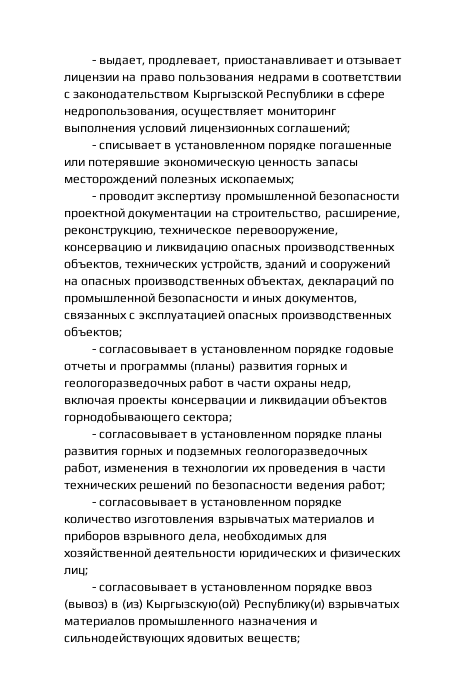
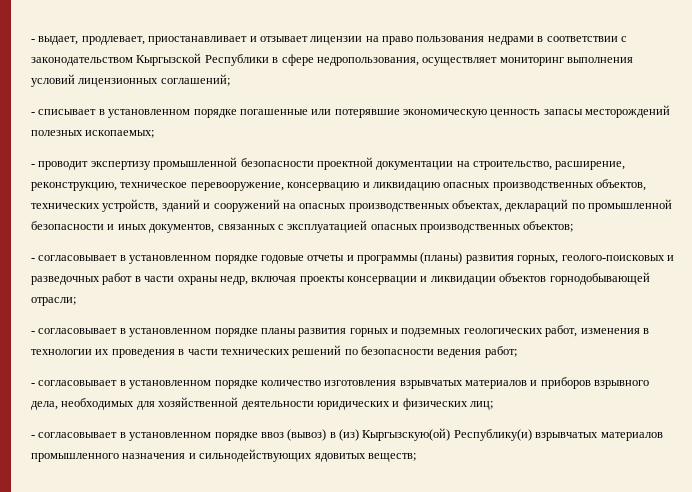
- - согласовывает в установленном порядке годовые отчеты и программы (планы) развития горных и геологоразведочных работ в части охраны недр, включая проекты консервации и ликвидации объектов горнодобывающего сектора;
+ - согласовывает в установленном порядке годовые отчеты и программы (планы) развития горных, геолого-поисковых и разведочных работ в части охраны недр, включая проекты консервации и ликвидации объектов горнодобывающей отрасли;
- - согласовывает в установленном порядке планы развития горных и подземных геологоразведочных работ, изменения в технологии их проведения в части технических решений по безопасности ведения работ;
+ - согласовывает в установленном порядке планы развития горных и подземных геологических работ, изменения в технологии их проведения в части технических решений по безопасности ведения работ;

